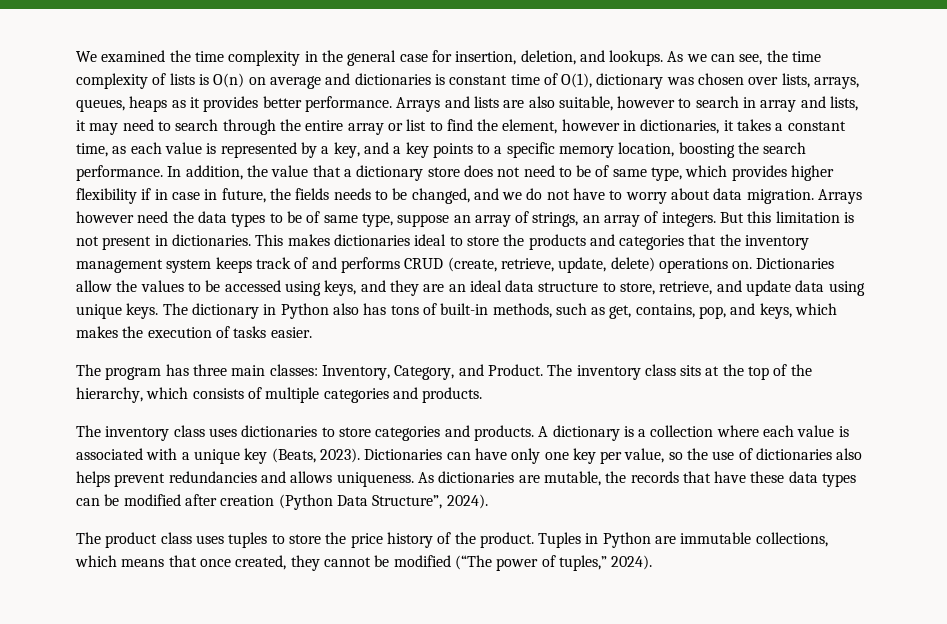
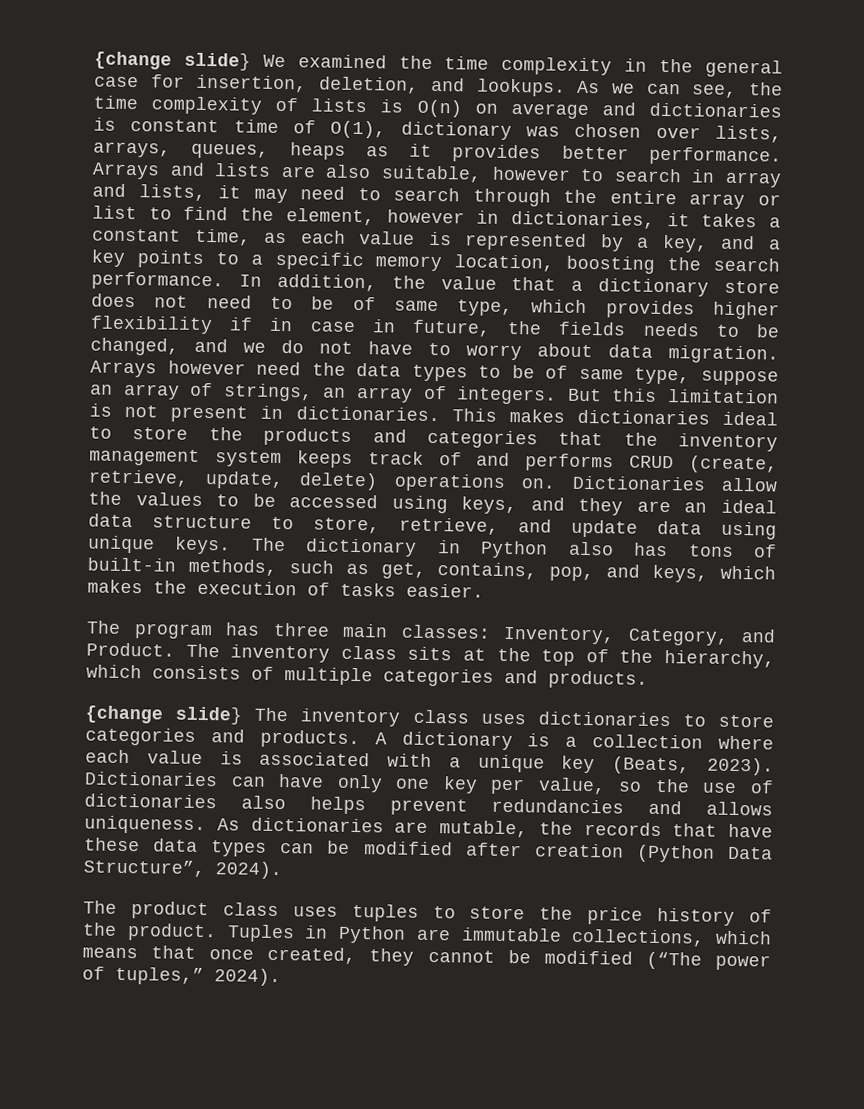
- We examined the time complexity in the general case for insertion, deletion, and lookups.
+ {change slide} We examined the time complexity in the general case for insertion, deletion, and lookups.
- The inventory class uses dictionaries to store categories and products.
+ {change slide} The inventory class uses dictionaries to store categories and products.

